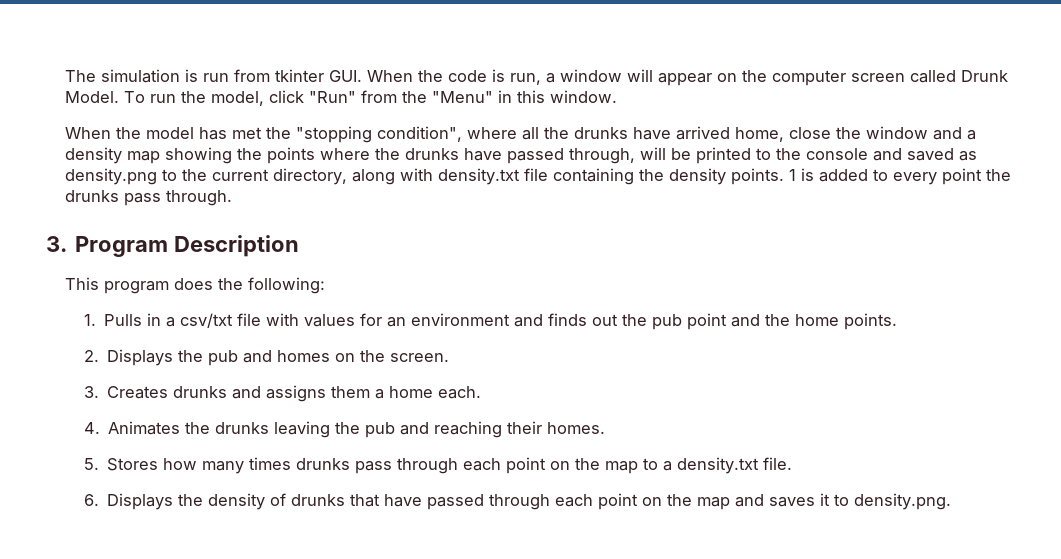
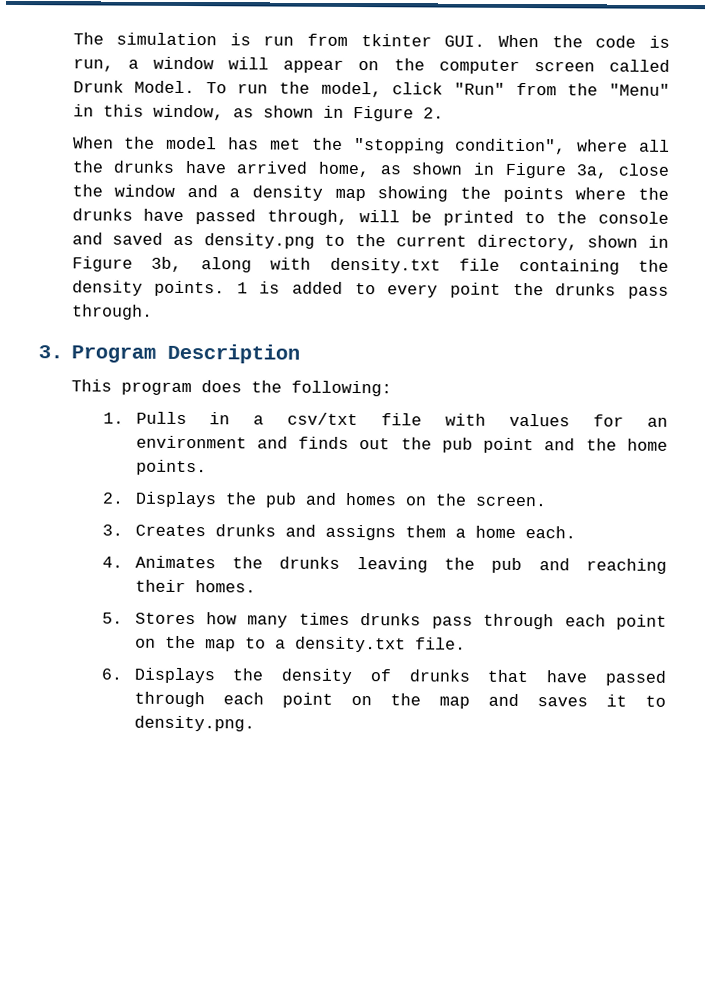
- To run the model, click "Run" from the "Menu" in this window.
+ To run the model, click "Run" from the "Menu" in this window, as shown in Figure 2.
- When the model has met the "stopping condition", where all the drunks have arrived home, close the window and a density map showing the points where the drunks have passed through, will be printed to the console and saved as density.png to the current directory, along with density.txt file containing the density points.
+ When the model has met the "stopping condition", where all the drunks have arrived home, as shown in Figure 3a, close the window and a density map showing the points where the drunks have passed through, will be printed to the console and saved as density.png to the current directory, shown in Figure 3b, along with density.txt file containing the density points.

